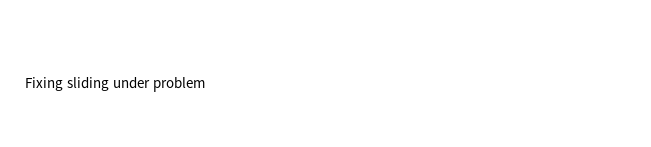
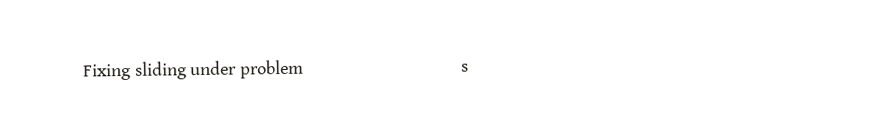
+ s

